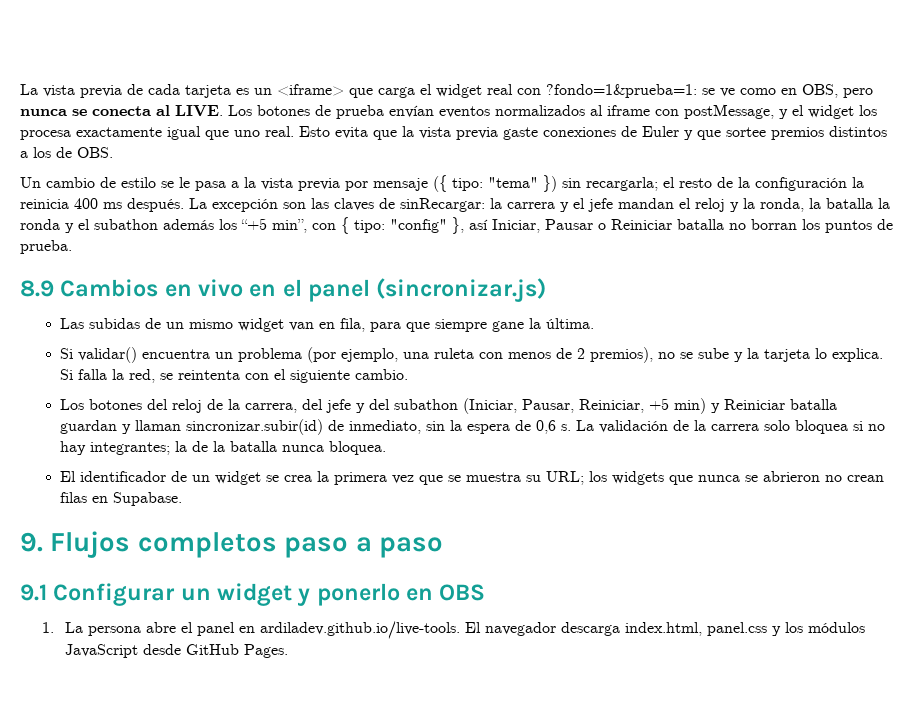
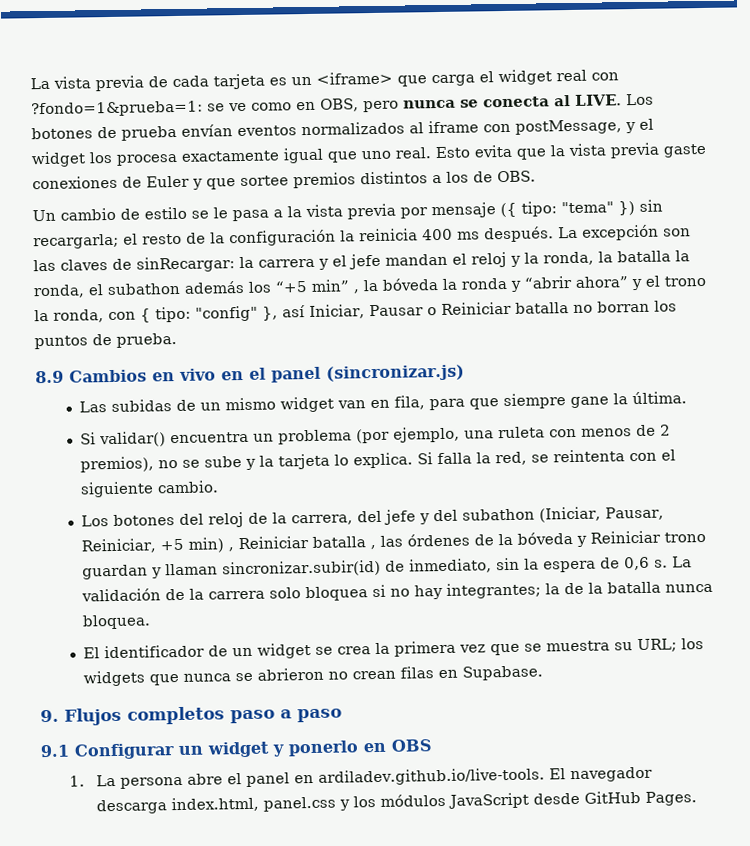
- La excepción son las claves de sinRecargar: la carrera y el jefe mandan el reloj y la ronda, la batalla la ronda y el subathon además los “+5 min”, con { tipo: "config" }, así Iniciar, Pausar o Reiniciar batalla no borran los puntos de prueba.
+ La excepción son las claves de sinRecargar: la carrera y el jefe mandan el reloj y la ronda, la batalla la ronda, el subathon además los “+5 min” , la bóveda la ronda y “abrir ahora” y el trono la ronda, con { tipo: "config" }, así Iniciar, Pausar o Reiniciar batalla no borran los puntos de prueba.
- Los botones del reloj de la carrera, del jefe y del subathon (Iniciar, Pausar, Reiniciar, +5 min) y Reiniciar batalla guardan y llaman sincronizar.subir(id) de inmediato, sin la espera de 0,6 s.
+ Los botones del reloj de la carrera, del jefe y del subathon (Iniciar, Pausar, Reiniciar, +5 min) , Reiniciar batalla , las órdenes de la bóveda y Reiniciar trono guardan y llaman sincronizar.subir(id) de inmediato, sin la espera de 0,6 s.

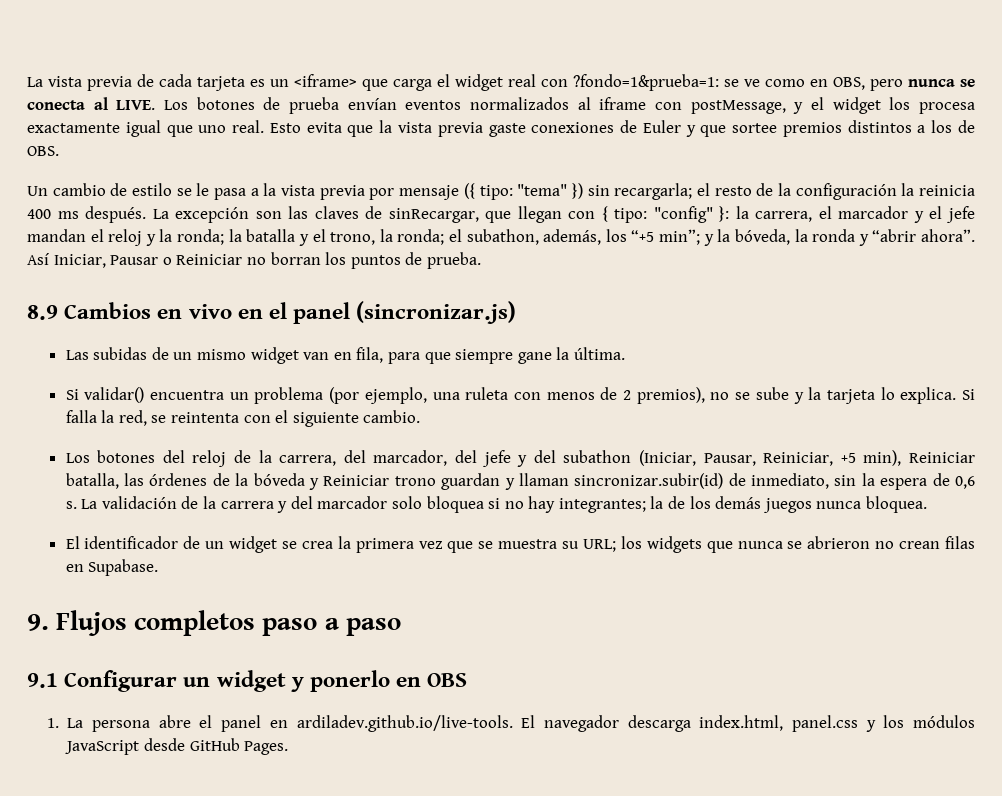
- La excepción son las claves de sinRecargar: la carrera y el jefe mandan el reloj y la ronda, la batalla la ronda, el subathon además los “+5 min” , la bóveda la ronda y “abrir ahora” y el trono la ronda, con { tipo: "config" }, así Iniciar, Pausar o Reiniciar batalla no borran los puntos de prueba.
+ La excepción son las claves de sinRecargar, que llegan con { tipo: "config" }: la carrera, el marcador y el jefe mandan el reloj y la ronda; la batalla y el trono, la ronda; el subathon, además, los “+5 min”; y la bóveda, la ronda y “abrir ahora”. Así Iniciar, Pausar o Reiniciar no borran los puntos de prueba.
- Los botones del reloj de la carrera, del jefe y del subathon (Iniciar, Pausar, Reiniciar, +5 min) , Reiniciar batalla , las órdenes de la bóveda y Reiniciar trono guardan y llaman sincronizar.subir(id) de inmediato, sin la espera de 0,6 s.
+ Los botones del reloj de la carrera, del marcador, del jefe y del subathon (Iniciar, Pausar, Reiniciar, +5 min), Reiniciar batalla, las órdenes de la bóveda y Reiniciar trono guardan y llaman sincronizar.subir(id) de inmediato, sin la espera de 0,6 s.
- La validación de la carrera solo bloquea si no hay integrantes; la de la batalla nunca bloquea.
+ La validación de la carrera y del marcador solo bloquea si no hay integrantes; la de los demás juegos nunca bloquea.

